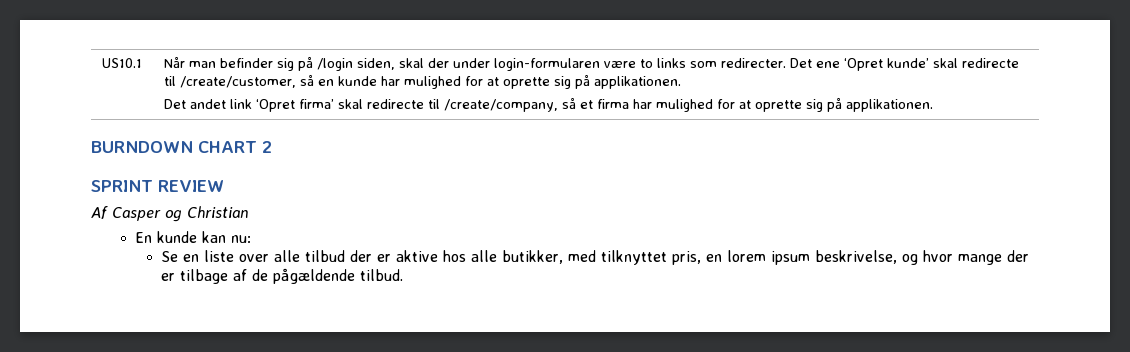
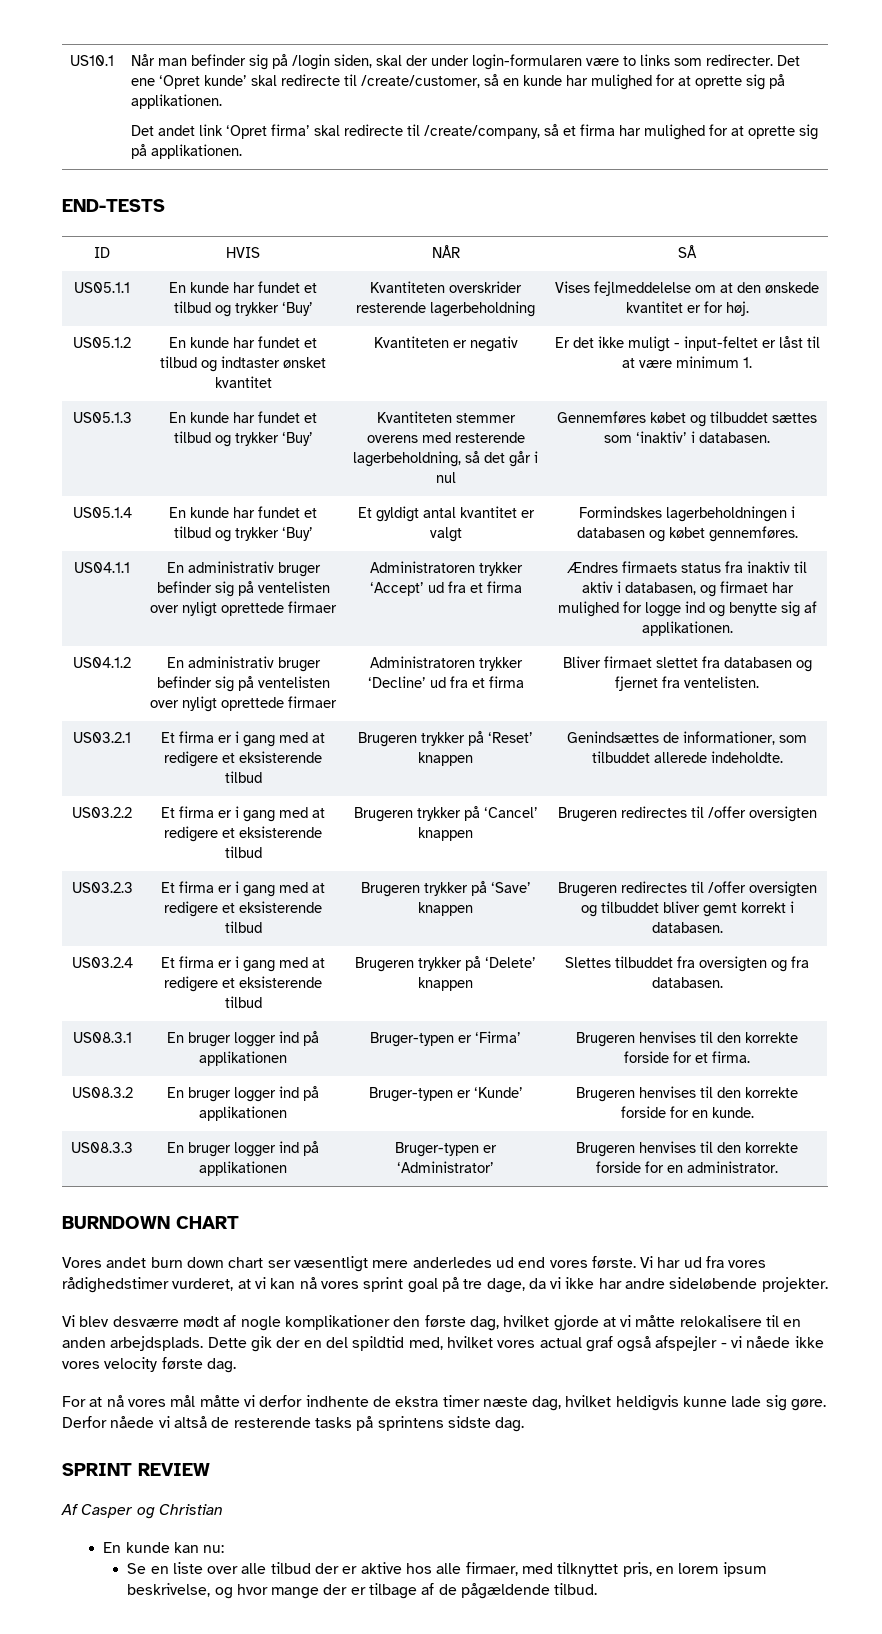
- BURNDOWN CHART 2
+ END-TESTS
+ ID | HVIS | NÅR | SÅ
+ US05.1.1 | En kunde har fundet et tilbud og trykker ‘Buy’ | Kvantiteten overskrider resterende lagerbeholdning | Vises fejlmeddelelse om at den ønskede kvantitet er for høj.
+ US05.1.2 | En kunde har fundet et tilbud og indtaster ønsket kvantitet | Kvantiteten er negativ | Er det ikke muligt - input-feltet er låst til at være minimum 1.
+ US05.1.3 | En kunde har fundet et tilbud og trykker ‘Buy’ | Kvantiteten stemmer overens med resterende lagerbeholdning, så det går i nul | Gennemføres købet og tilbuddet sættes som ‘inaktiv’ i databasen.
+ US05.1.4 | En kunde har fundet et tilbud og trykker ‘Buy’ | Et gyldigt antal kvantitet er valgt | Formindskes lagerbeholdningen i databasen og købet gennemføres.
+ US04.1.1 | En administrativ bruger befinder sig på ventelisten over nyligt oprettede firmaer | Administratoren trykker ‘Accept’ ud fra et firma | Ændres firmaets status fra inaktiv til aktiv i databasen, og firmaet har mulighed for logge ind og benytte sig af applikationen.
+ US04.1.2 | En administrativ bruger befinder sig på ventelisten over nyligt oprettede firmaer | Administratoren trykker ‘Decline’ ud fra et firma | Bliver firmaet slettet fra databasen og fjernet fra ventelisten.
+ US03.2.1 | Et firma er i gang med at redigere et eksisterende tilbud | Brugeren trykker på ‘Reset’ knappen | Genindsættes de informationer, som tilbuddet allerede indeholdte.
+ US03.2.2 | Et firma er i gang med at redigere et eksisterende tilbud | Brugeren trykker på ‘Cancel’ knappen | Brugeren redirectes til /offer oversigten
+ US03.2.3 | Et firma er i gang med at redigere et eksisterende tilbud | Brugeren trykker på ‘Save’ knappen | Brugeren redirectes til /offer oversigten og tilbuddet bliver gemt korrekt i databasen.
+ US03.2.4 | Et firma er i gang med at redigere et eksisterende tilbud | Brugeren trykker på ‘Delete’ knappen | Slettes tilbuddet fra oversigten og fra databasen.
+ US08.3.1 | En bruger logger ind på applikationen | Bruger-typen er ‘Firma’ | Brugeren henvises til den korrekte forside for et firma.
+ US08.3.2 | En bruger logger ind på applikationen | Bruger-typen er ‘Kunde’ | Brugeren henvises til den korrekte forside for en kunde.
+ US08.3.3 | En bruger logger ind på applikationen | Bruger-typen er ‘Administrator’ | Brugeren henvises til den korrekte forside for en administrator.
+ BURNDOWN CHART
+ Vores andet burn down chart ser væsentligt mere anderledes ud end vores første. Vi har ud fra vores rådighedstimer vurderet, at vi kan nå vores sprint goal på tre dage, da vi ikke har andre sideløbende projekter.
+ Vi blev desværre mødt af nogle komplikationer den første dag, hvilket gjorde at vi måtte relokalisere til en anden arbejdsplads. Dette gik der en del spildtid med, hvilket vores actual graf også afspejler - vi nåede ikke vores velocity første dag.
+ For at nå vores mål måtte vi derfor indhente de ekstra timer næste dag, hvilket heldigvis kunne lade sig gøre. Derfor nåede vi altså de resterende tasks på sprintens sidste dag.
- Se en liste over alle tilbud der er aktive hos alle butikker, med tilknyttet pris, en lorem ipsum beskrivelse, og hvor mange der er tilbage af de pågældende tilbud.
+ Se en liste over alle tilbud der er aktive hos alle firmaer, med tilknyttet pris, en lorem ipsum beskrivelse, og hvor mange der er tilbage af de pågældende tilbud.

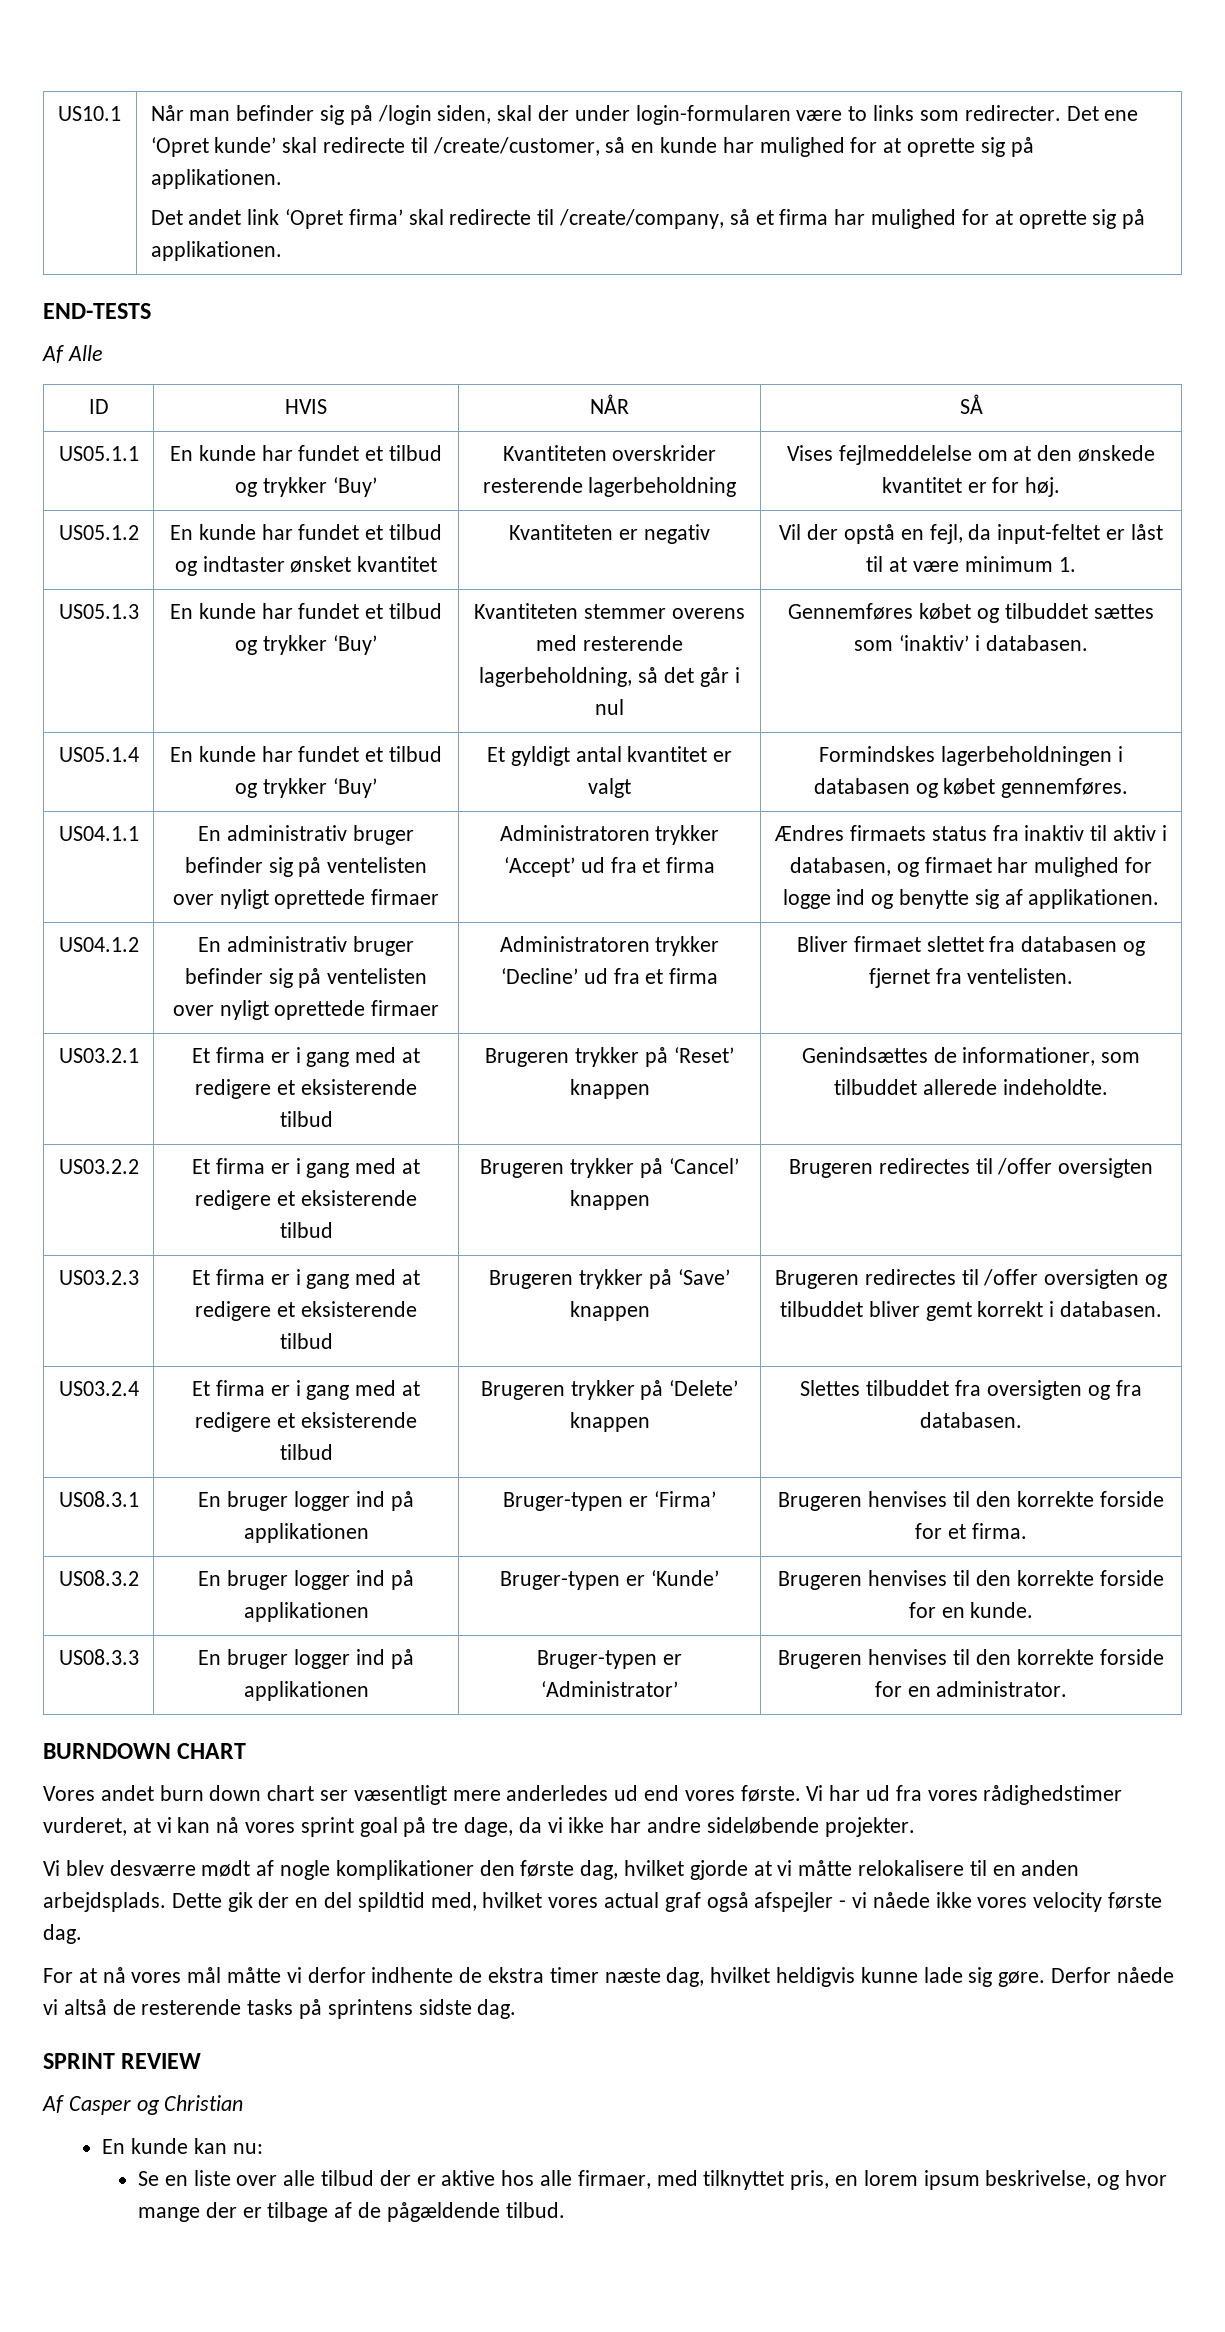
+ Af Alle
- US05.1.2 | En kunde har fundet et tilbud og indtaster ønsket kvantitet | Kvantiteten er negativ | Er det ikke muligt - input-feltet er låst til at være minimum 1.
+ US05.1.2 | En kunde har fundet et tilbud og indtaster ønsket kvantitet | Kvantiteten er negativ | Vil der opstå en fejl, da input-feltet er låst til at være minimum 1.

